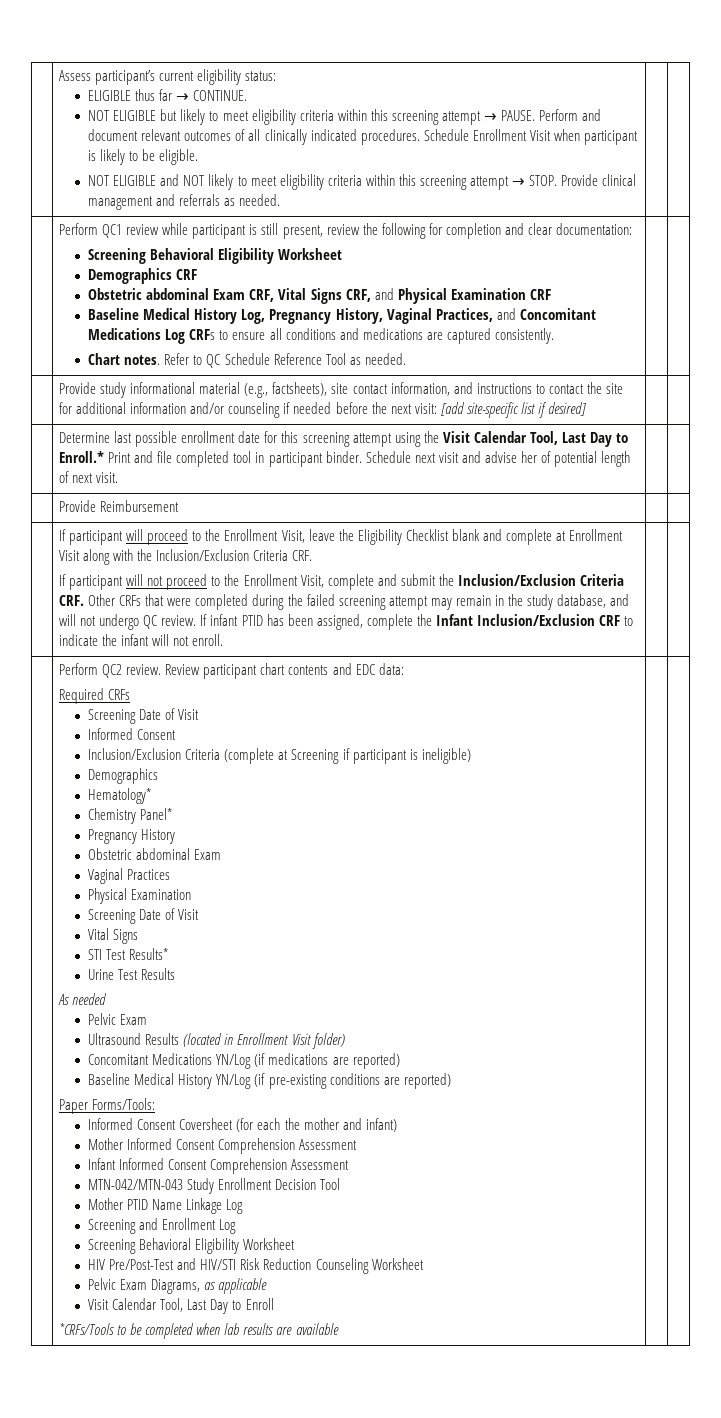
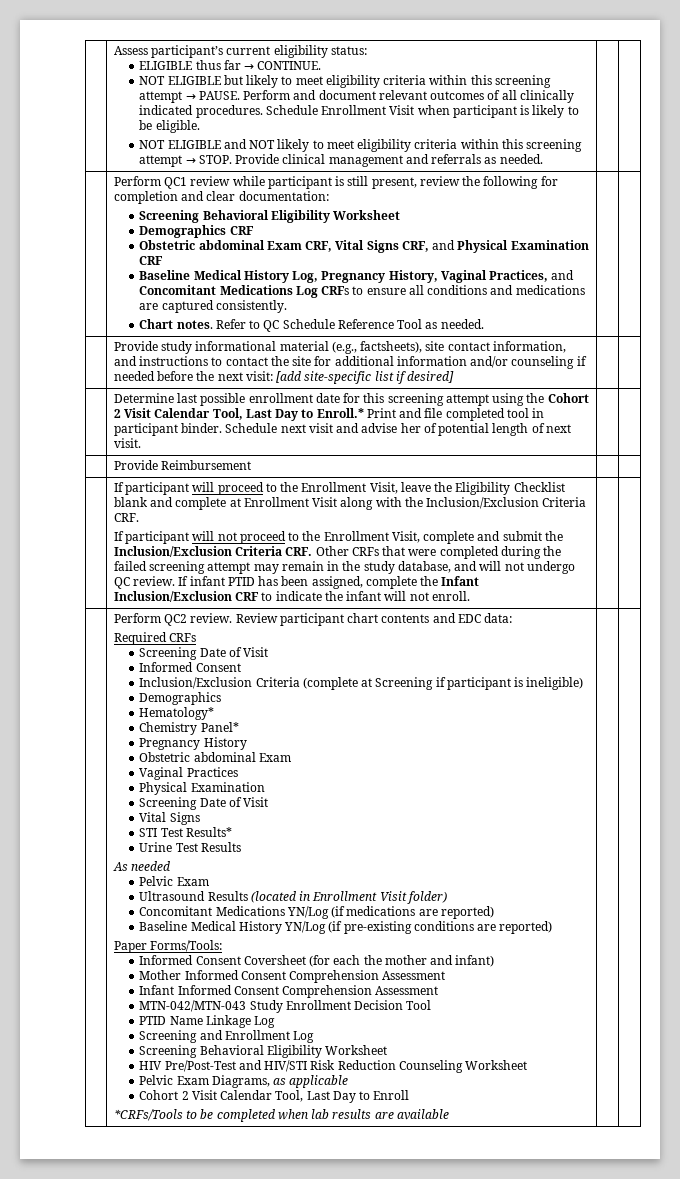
- | Determine last possible enrollment date for this screening attempt using the Visit Calendar Tool, Last Day to Enroll.* Print and file completed tool in participant binder. Schedule next visit and advise her of potential length of next visit. | |
+ | Determine last possible enrollment date for this screening attempt using the Cohort 2 Visit Calendar Tool, Last Day to Enroll.* Print and file completed tool in participant binder. Schedule next visit and advise her of potential length of next visit. | |
- Mother PTID Name Linkage Log
+ PTID Name Linkage Log
- Visit Calendar Tool, Last Day to Enroll
+ Cohort 2 Visit Calendar Tool, Last Day to Enroll

